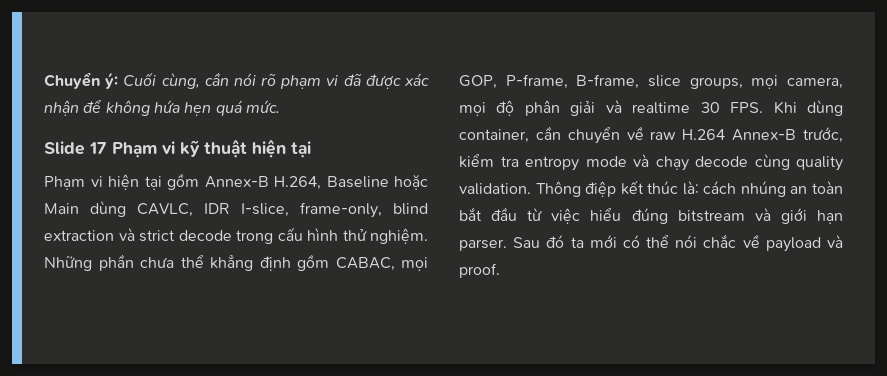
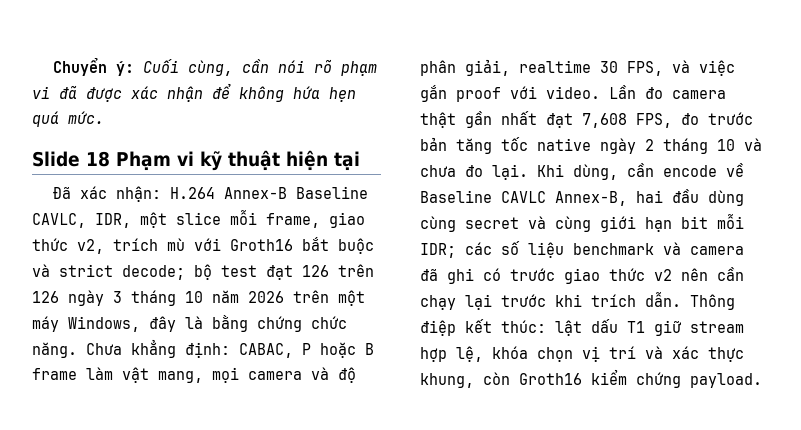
- Slide 17 Phạm vi kỹ thuật hiện tại
+ Slide 18 Phạm vi kỹ thuật hiện tại
- Phạm vi hiện tại gồm Annex-B H.264, Baseline hoặc Main dùng CAVLC, IDR I-slice, frame-only, blind extraction và strict decode trong cấu hình thử nghiệm. Những phần chưa thể khẳng định gồm CABAC, mọi GOP, P-frame, B-frame, slice groups, mọi camera, mọi độ phân giải và realtime 30 FPS. Khi dùng container, cần chuyển về raw H.264 Annex-B trước, kiểm tra entropy mode và chạy decode cùng quality validation. Thông điệp kết thúc là: cách nhúng an toàn bắt đầu từ việc hiểu đúng bitstream và giới hạn parser. Sau đó ta mới có thể nói chắc về payload và proof.
+ Đã xác nhận: H.264 Annex-B Baseline CAVLC, IDR, một slice mỗi frame, giao thức v2, trích mù với Groth16 bắt buộc và strict decode; bộ test đạt 126 trên 126 ngày 3 tháng 10 năm 2026 trên một máy Windows, đây là bằng chứng chức năng. Chưa khẳng định: CABAC, P hoặc B frame làm vật mang, mọi camera và độ phân giải, realtime 30 FPS, và việc gắn proof với video. Lần đo camera thật gần nhất đạt 7,608 FPS, đo trước bản tăng tốc native ngày 2 tháng 10 và chưa đo lại. Khi dùng, cần encode về Baseline CAVLC Annex-B, hai đầu dùng cùng secret và cùng giới hạn bit mỗi IDR; các số liệu benchmark và camera đã ghi có trước giao thức v2 nên cần chạy lại trước khi trích dẫn. Thông điệp kết thúc: lật dấu T1 giữ stream hợp lệ, khóa chọn vị trí và xác thực khung, còn Groth16 kiểm chứng payload.

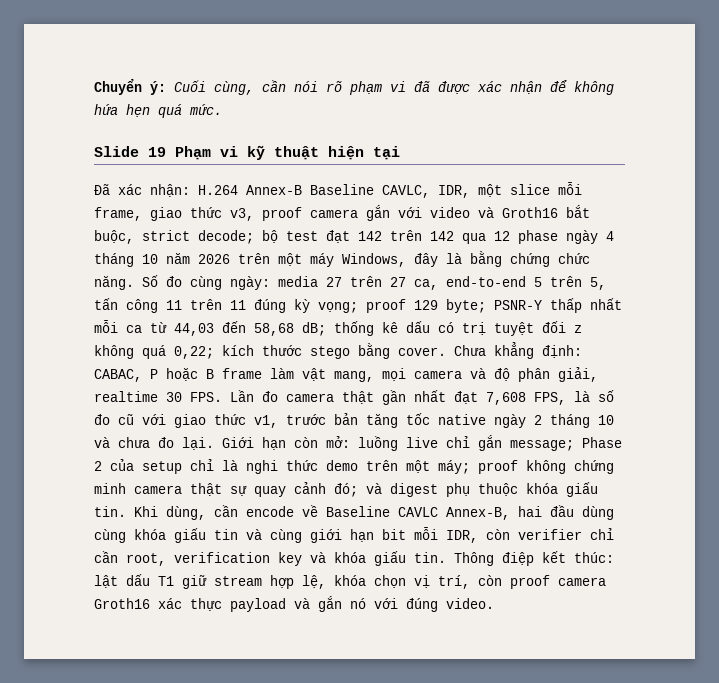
- Slide 18 Phạm vi kỹ thuật hiện tại
+ Slide 19 Phạm vi kỹ thuật hiện tại
- Đã xác nhận: H.264 Annex-B Baseline CAVLC, IDR, một slice mỗi frame, giao thức v2, trích mù với Groth16 bắt buộc và strict decode; bộ test đạt 126 trên 126 ngày 3 tháng 10 năm 2026 trên một máy Windows, đây là bằng chứng chức năng.
+ Đã xác nhận: H.264 Annex-B Baseline CAVLC, IDR, một slice mỗi frame, giao thức v3, proof camera gắn với video và Groth16 bắt buộc, strict decode; bộ test đạt 142 trên 142 qua 12 phase ngày 4 tháng 10 năm 2026 trên một máy Windows, đây là bằng chứng chức năng.
+ Số đo cùng ngày: media 27 trên 27 ca, end-to-end 5 trên 5, tấn công 11 trên 11 đúng kỳ vọng; proof 129 byte; PSNR-Y thấp nhất mỗi ca từ 44,03 đến 58,68 dB; thống kê dấu có trị tuyệt đối z không quá 0,22; kích thước stego bằng cover.
- Chưa khẳng định: CABAC, P hoặc B frame làm vật mang, mọi camera và độ phân giải, realtime 30 FPS, và việc gắn proof với video. Lần đo camera thật gần nhất đạt 7,608 FPS, đo trước bản tăng tốc native ngày 2 tháng 10 và chưa đo lại.
+ Chưa khẳng định: CABAC, P hoặc B frame làm vật mang, mọi camera và độ phân giải, realtime 30 FPS. Lần đo camera thật gần nhất đạt 7,608 FPS, là số đo cũ với giao thức v1, trước bản tăng tốc native ngày 2 tháng 10 và chưa đo lại.
+ Giới hạn còn mở: luồng live chỉ gắn message; Phase 2 của setup chỉ là nghi thức demo trên một máy; proof không chứng minh camera thật sự quay cảnh đó; và digest phụ thuộc khóa giấu tin.
- Khi dùng, cần encode về Baseline CAVLC Annex-B, hai đầu dùng cùng secret và cùng giới hạn bit mỗi IDR; các số liệu benchmark và camera đã ghi có trước giao thức v2 nên cần chạy lại trước khi trích dẫn.
+ Khi dùng, cần encode về Baseline CAVLC Annex-B, hai đầu dùng cùng khóa giấu tin và cùng giới hạn bit mỗi IDR, còn verifier chỉ cần root, verification key và khóa giấu tin.
- Thông điệp kết thúc: lật dấu T1 giữ stream hợp lệ, khóa chọn vị trí và xác thực khung, còn Groth16 kiểm chứng payload.
+ Thông điệp kết thúc: lật dấu T1 giữ stream hợp lệ, khóa chọn vị trí, còn proof camera Groth16 xác thực payload và gắn nó với đúng video.

